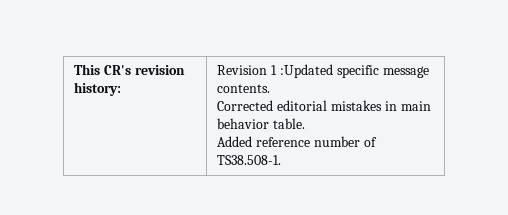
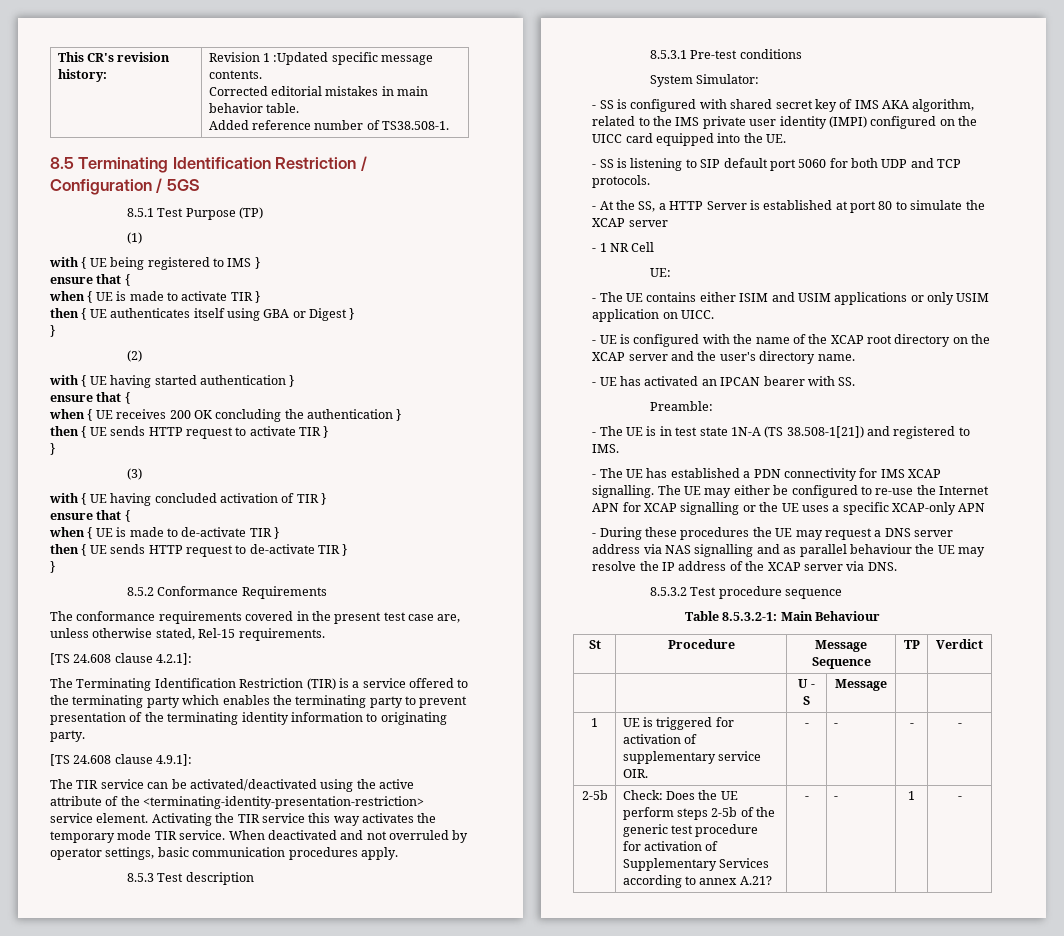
+ 8.5 Terminating Identification Restriction / Configuration / 5GS
+ 8.5.1 Test Purpose (TP)
+ (1)
+ with { UE being registered to IMS }
+ ensure that {
+ when { UE is made to activate TIR }
+ then { UE authenticates itself using GBA or Digest }
+ }
+ (2)
+ with { UE having started authentication }
+ ensure that {
+ when { UE receives 200 OK concluding the authentication }
+ then { UE sends HTTP request to activate TIR }
+ }
+ (3)
+ with { UE having concluded activation of TIR }
+ ensure that {
+ when { UE is made to de-activate TIR }
+ then { UE sends HTTP request to de-activate TIR }
+ }
+ 8.5.2 Conformance Requirements
+ The conformance requirements covered in the present test case are, unless otherwise stated, Rel-15 requirements.
+ [TS 24.608 clause 4.2.1]:
+ The Terminating Identification Restriction (TIR) is a service offered to the terminating party which enables the terminating party to prevent presentation of the terminating identity information to originating party.
+ [TS 24.608 clause 4.9.1]:
+ The TIR service can be activated/deactivated using the active attribute of the <terminating-identity-presentation-restriction> service element. Activating the TIR service this way activates the temporary mode TIR service. When deactivated and not overruled by operator settings, basic communication procedures apply.
+ 8.5.3 Test description
+ 8.5.3.1 Pre-test conditions
+ System Simulator:
+ - SS is configured with shared secret key of IMS AKA algorithm, related to the IMS private user identity (IMPI) configured on the UICC card equipped into the UE.
+ - SS is listening to SIP default port 5060 for both UDP and TCP protocols.
+ - At the SS, a HTTP Server is established at port 80 to simulate the XCAP server
+ - 1 NR Cell
+ UE:
+ - The UE contains either ISIM and USIM applications or only USIM application on UICC.
+ - UE is configured with the name of the XCAP root directory on the XCAP server and the user's directory name.
+ - UE has activated an IPCAN bearer with SS.
+ Preamble:
+ - The UE is in test state 1N-A (TS 38.508-1[21]) and registered to IMS.
+ - The UE has established a PDN connectivity for IMS XCAP signalling. The UE may either be configured to re-use the Internet APN for XCAP signalling or the UE uses a specific XCAP-only APN
+ - During these procedures the UE may request a DNS server address via NAS signalling and as parallel behaviour the UE may resolve the IP address of the XCAP server via DNS.
+ 8.5.3.2 Test procedure sequence
+ Table 8.5.3.2-1: Main Behaviour
+ St | Procedure | Message Sequence | TP | Verdict
+ | | U - S | Message | |
+ 1 | UE is triggered for activation of supplementary service OIR. | - | - | - | -
+ 2-5b | Check: Does the UE perform steps 2-5b of the generic test procedure for activation of Supplementary Services according to annex A.21? | - | - | 1 | -

